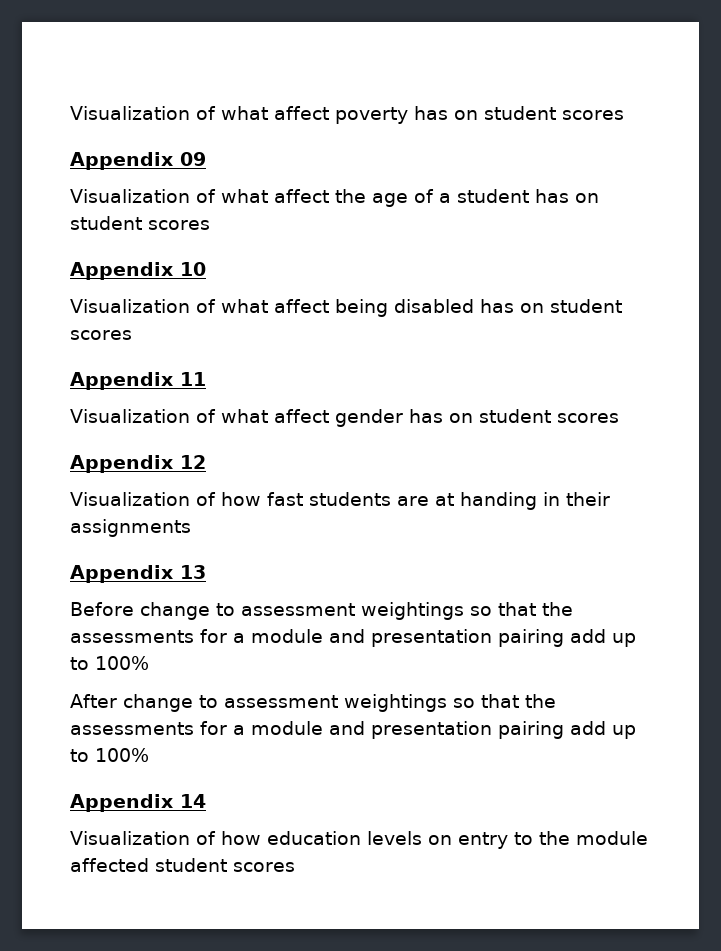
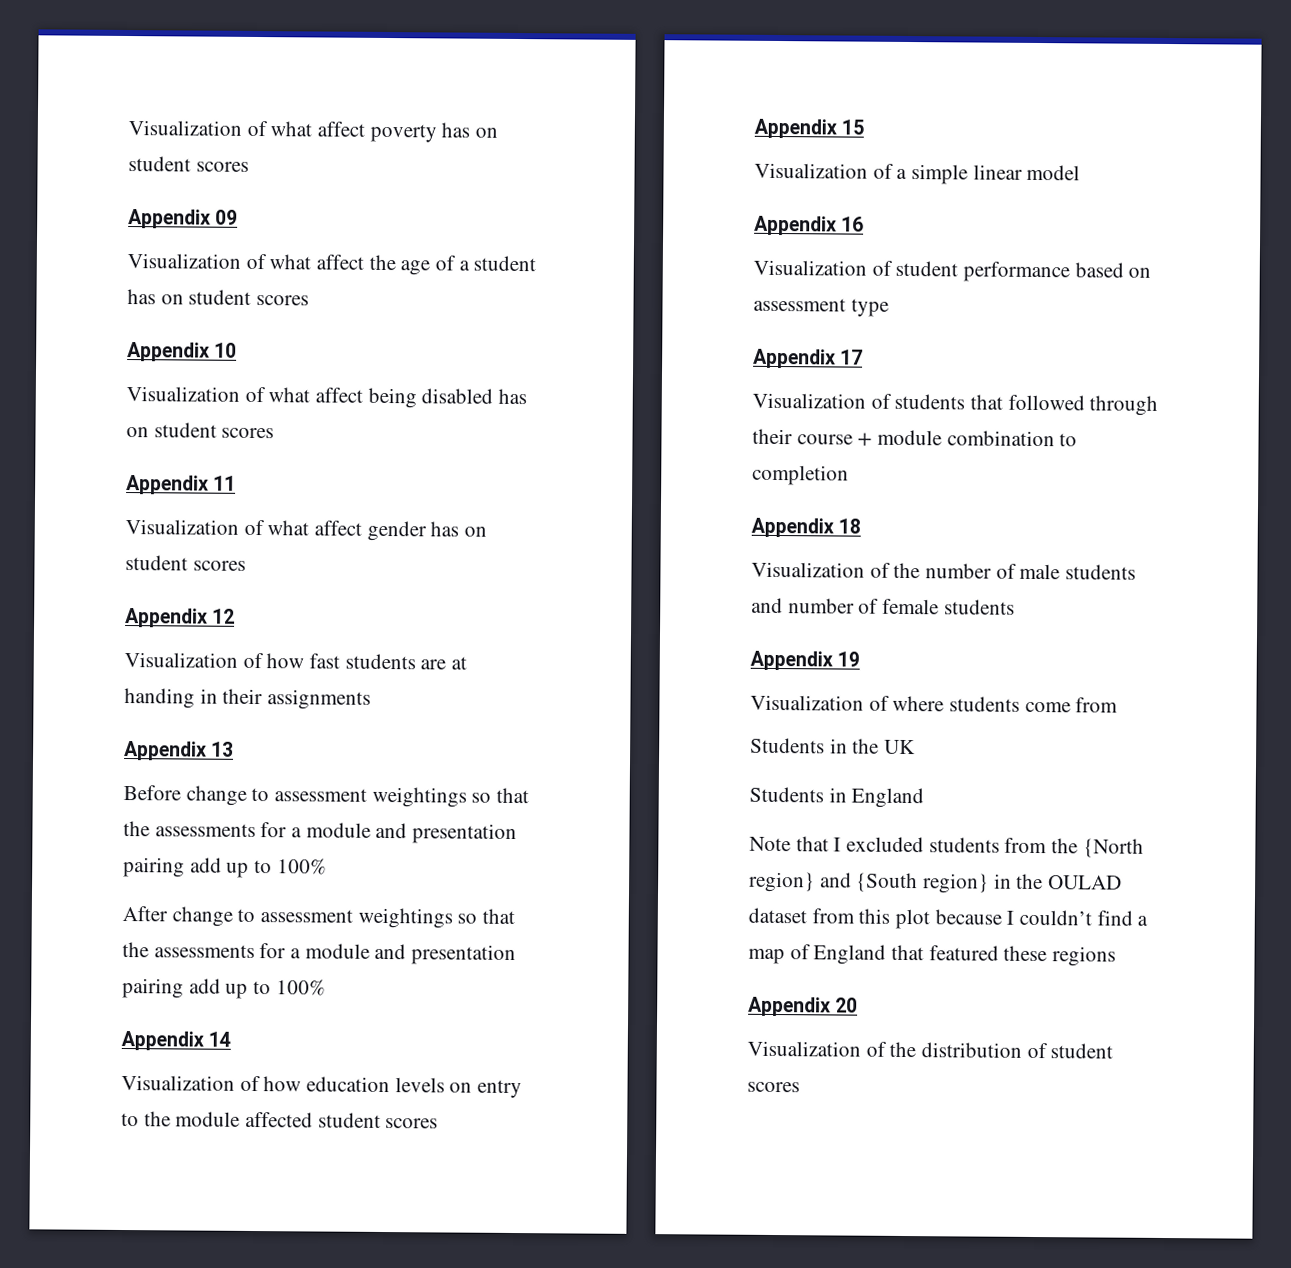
+ Appendix 15
+ Visualization of a simple linear model
+ Appendix 16
+ Visualization of student performance based on assessment type
+ Appendix 17
+ Visualization of students that followed through their course + module combination to completion
+ Appendix 18
+ Visualization of the number of male students and number of female students
+ Appendix 19
+ Visualization of where students come from
+ Students in the UK
+ Students in England
+ Note that I excluded students from the {North region} and {South region} in the OULAD dataset from this plot because I couldn’t find a map of England that featured these regions
+ Appendix 20
+ Visualization of the distribution of student scores

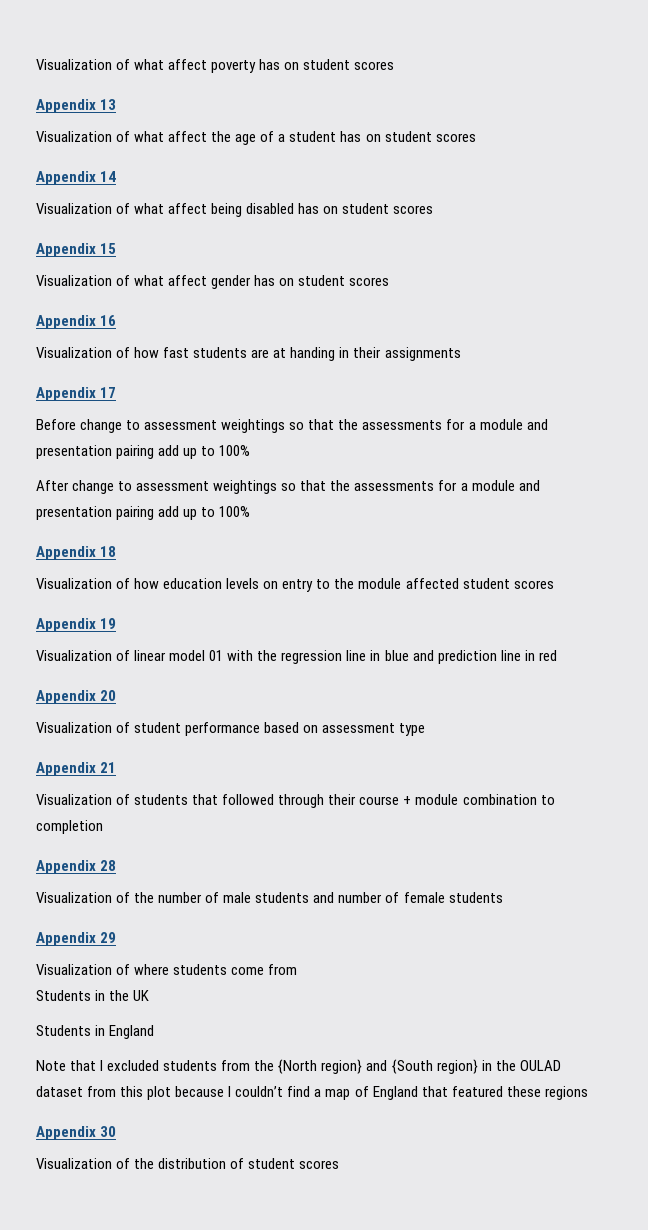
- Appendix 09
+ Appendix 13
- Appendix 10
+ Appendix 14
- Appendix 11
+ Appendix 15
- Appendix 12
+ Appendix 16
- Appendix 13
+ Appendix 17
- Appendix 14
+ Appendix 18
- Appendix 15
- Visualization of a simple linear model
- Appendix 16
+ Appendix 19
+ Visualization of linear model 01 with the regression line in blue and prediction line in red
+ Appendix 20
- Appendix 17
+ Appendix 21
- Appendix 18
+ Appendix 28
- Appendix 19
+ Appendix 29
- Appendix 20
+ Appendix 30

